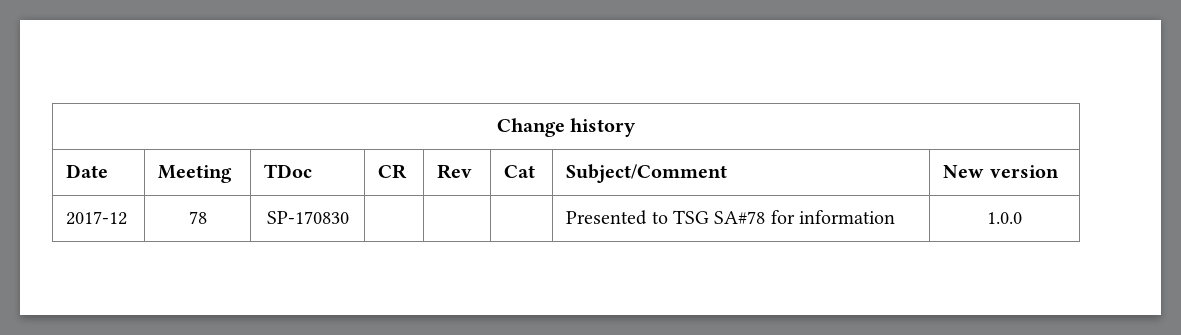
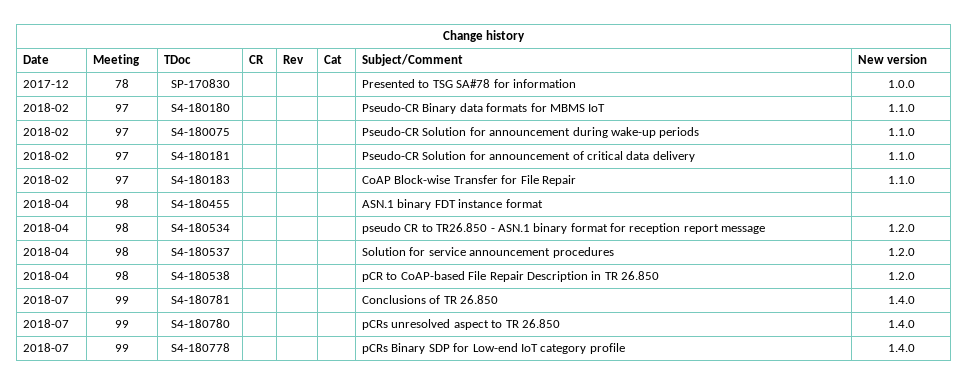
+ 2018-02 | 97 | S4-180180 | | | | Pseudo-CR Binary data formats for MBMS IoT | 1.1.0
+ 2018-02 | 97 | S4-180075 | | | | Pseudo-CR Solution for announcement during wake-up periods | 1.1.0
+ 2018-02 | 97 | S4-180181 | | | | Pseudo-CR Solution for announcement of critical data delivery | 1.1.0
+ 2018-02 | 97 | S4-180183 | | | | CoAP Block-wise Transfer for File Repair | 1.1.0
+ 2018-04 | 98 | S4-180455 | | | | ASN.1 binary FDT instance format |
+ 2018-04 | 98 | S4-180534 | | | | pseudo CR to TR26.850 - ASN.1 binary format for reception report message | 1.2.0
+ 2018-04 | 98 | S4-180537 | | | | Solution for service announcement procedures | 1.2.0
+ 2018-04 | 98 | S4-180538 | | | | pCR to CoAP-based File Repair Description in TR 26.850 | 1.2.0
+ 2018-07 | 99 | S4-180781 | | | | Conclusions of TR 26.850 | 1.4.0
+ 2018-07 | 99 | S4-180780 | | | | pCRs unresolved aspect to TR 26.850 | 1.4.0
+ 2018-07 | 99 | S4-180778 | | | | pCRs Binary SDP for Low-end IoT category profile | 1.4.0

